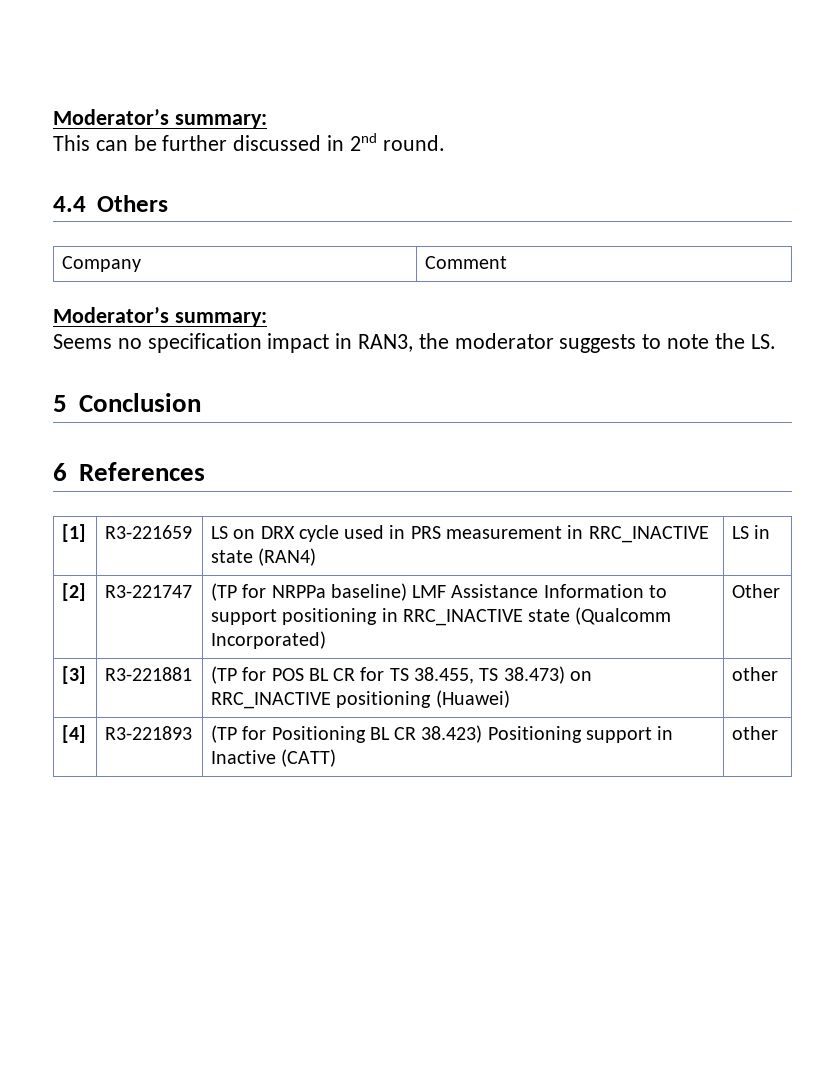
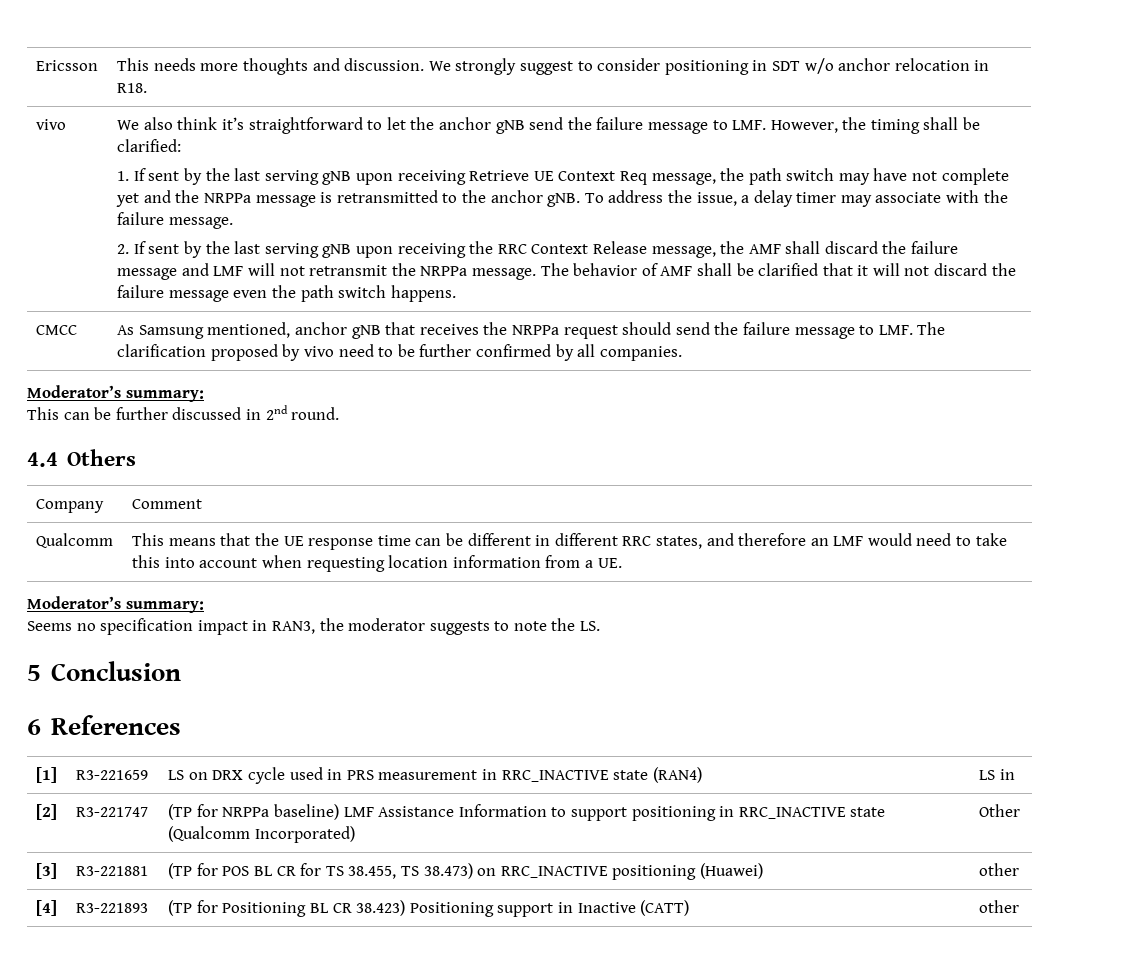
+ Ericsson | This needs more thoughts and discussion. We strongly suggest to consider positioning in SDT w/o anchor relocation in R18.
+ vivo | We also think it’s straightforward to let the anchor gNB send the failure message to LMF. However, the timing shall be clarified:
+ 1. If sent by the last serving gNB upon receiving Retrieve UE Context Req message, the path switch may have not complete yet and the NRPPa message is retransmitted to the anchor gNB. To address the issue, a delay timer may associate with the failure message.
+ 2. If sent by the last serving gNB upon receiving the RRC Context Release message, the AMF shall discard the failure message and LMF will not retransmit the NRPPa message. The behavior of AMF shall be clarified that it will not discard the failure message even the path switch happens.
+ CMCC | As Samsung mentioned, anchor gNB that receives the NRPPa request should send the failure message to LMF. The clarification proposed by vivo need to be further confirmed by all companies.
+ Qualcomm | This means that the UE response time can be different in different RRC states, and therefore an LMF would need to take this into account when requesting location information from a UE.

